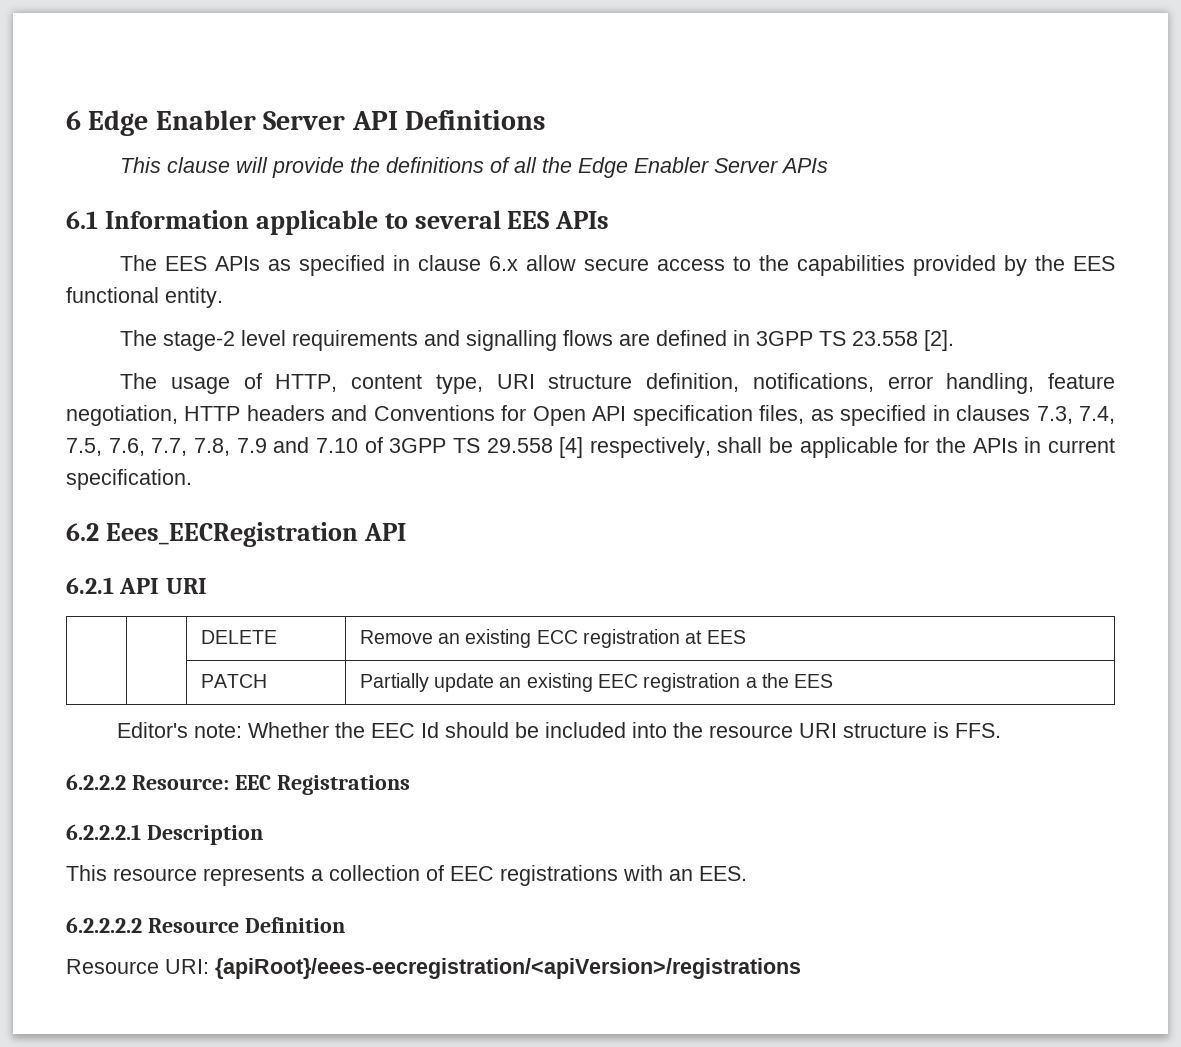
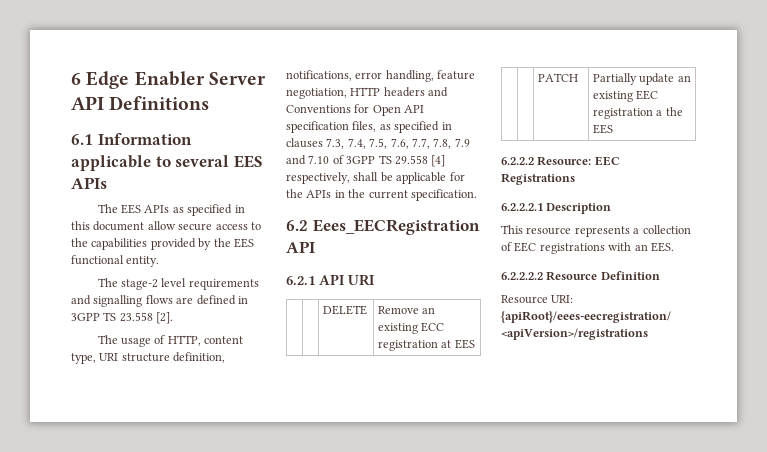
- This clause will provide the definitions of all the Edge Enabler Server APIs
- The EES APIs as specified in clause 6.x allow secure access to the capabilities provided by the EES functional entity.
+ The EES APIs as specified in this document allow secure access to the capabilities provided by the EES functional entity.
- The usage of HTTP, content type, URI structure definition, notifications, error handling, feature negotiation, HTTP headers and Conventions for Open API specification files, as specified in clauses 7.3, 7.4, 7.5, 7.6, 7.7, 7.8, 7.9 and 7.10 of 3GPP TS 29.558 [4] respectively, shall be applicable for the APIs in current specification.
+ The usage of HTTP, content type, URI structure definition, notifications, error handling, feature negotiation, HTTP headers and Conventions for Open API specification files, as specified in clauses 7.3, 7.4, 7.5, 7.6, 7.7, 7.8, 7.9 and 7.10 of 3GPP TS 29.558 [4] respectively, shall be applicable for the APIs in the current specification.
- Editor's note: Whether the EEC Id should be included into the resource URI structure is FFS.

